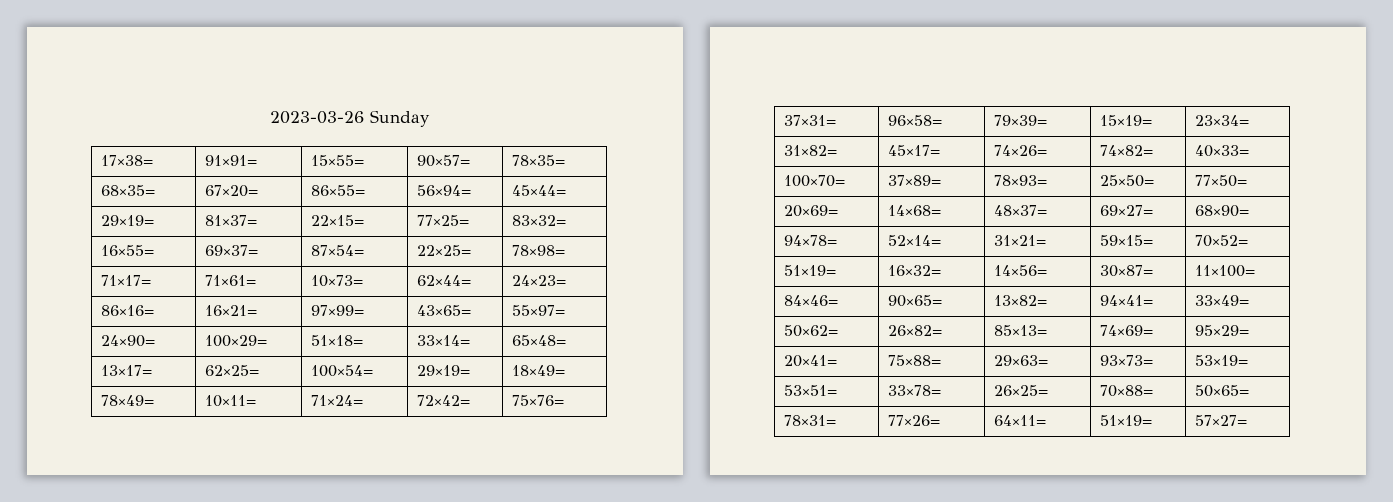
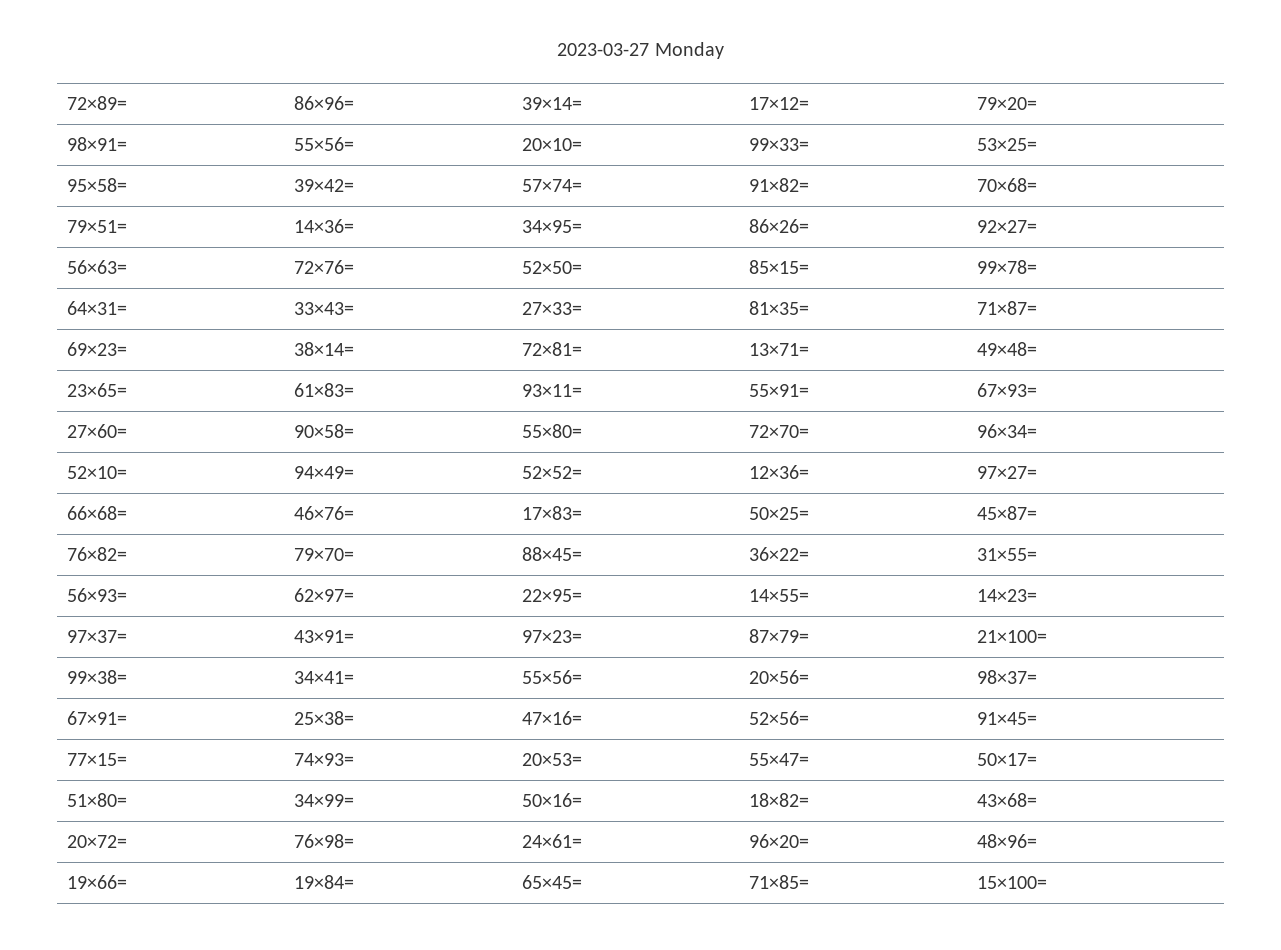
- 2023-03-26 Sunday
- 17×38= | 91×91= | 15×55= | 90×57= | 78×35=
- 68×35= | 67×20= | 86×55= | 56×94= | 45×44=
- 29×19= | 81×37= | 22×15= | 77×25= | 83×32=
- 16×55= | 69×37= | 87×54= | 22×25= | 78×98=
- 71×17= | 71×61= | 10×73= | 62×44= | 24×23=
- 86×16= | 16×21= | 97×99= | 43×65= | 55×97=
- 24×90= | 100×29= | 51×18= | 33×14= | 65×48=
- 13×17= | 62×25= | 100×54= | 29×19= | 18×49=
- 78×49= | 10×11= | 71×24= | 72×42= | 75×76=
- 37×31= | 96×58= | 79×39= | 15×19= | 23×34=
- 31×82= | 45×17= | 74×26= | 74×82= | 40×33=
- 100×70= | 37×89= | 78×93= | 25×50= | 77×50=
- 20×69= | 14×68= | 48×37= | 69×27= | 68×90=
- 94×78= | 52×14= | 31×21= | 59×15= | 70×52=
- 51×19= | 16×32= | 14×56= | 30×87= | 11×100=
- 84×46= | 90×65= | 13×82= | 94×41= | 33×49=
- 50×62= | 26×82= | 85×13= | 74×69= | 95×29=
- 20×41= | 75×88= | 29×63= | 93×73= | 53×19=
- 53×51= | 33×78= | 26×25= | 70×88= | 50×65=
- 78×31= | 77×26= | 64×11= | 51×19= | 57×27=
+ 2023-03-27 Monday
+ 72×89= | 86×96= | 39×14= | 17×12= | 79×20=
+ 98×91= | 55×56= | 20×10= | 99×33= | 53×25=
+ 95×58= | 39×42= | 57×74= | 91×82= | 70×68=
+ 79×51= | 14×36= | 34×95= | 86×26= | 92×27=
+ 56×63= | 72×76= | 52×50= | 85×15= | 99×78=
+ 64×31= | 33×43= | 27×33= | 81×35= | 71×87=
+ 69×23= | 38×14= | 72×81= | 13×71= | 49×48=
+ 23×65= | 61×83= | 93×11= | 55×91= | 67×93=
+ 27×60= | 90×58= | 55×80= | 72×70= | 96×34=
+ 52×10= | 94×49= | 52×52= | 12×36= | 97×27=
+ 66×68= | 46×76= | 17×83= | 50×25= | 45×87=
+ 76×82= | 79×70= | 88×45= | 36×22= | 31×55=
+ 56×93= | 62×97= | 22×95= | 14×55= | 14×23=
+ 97×37= | 43×91= | 97×23= | 87×79= | 21×100=
+ 99×38= | 34×41= | 55×56= | 20×56= | 98×37=
+ 67×91= | 25×38= | 47×16= | 52×56= | 91×45=
+ 77×15= | 74×93= | 20×53= | 55×47= | 50×17=
+ 51×80= | 34×99= | 50×16= | 18×82= | 43×68=
+ 20×72= | 76×98= | 24×61= | 96×20= | 48×96=
+ 19×66= | 19×84= | 65×45= | 71×85= | 15×100=

